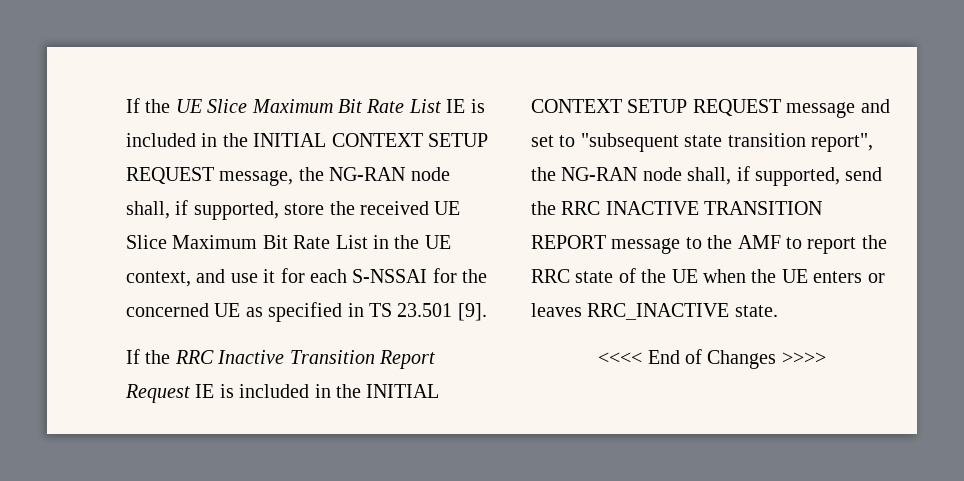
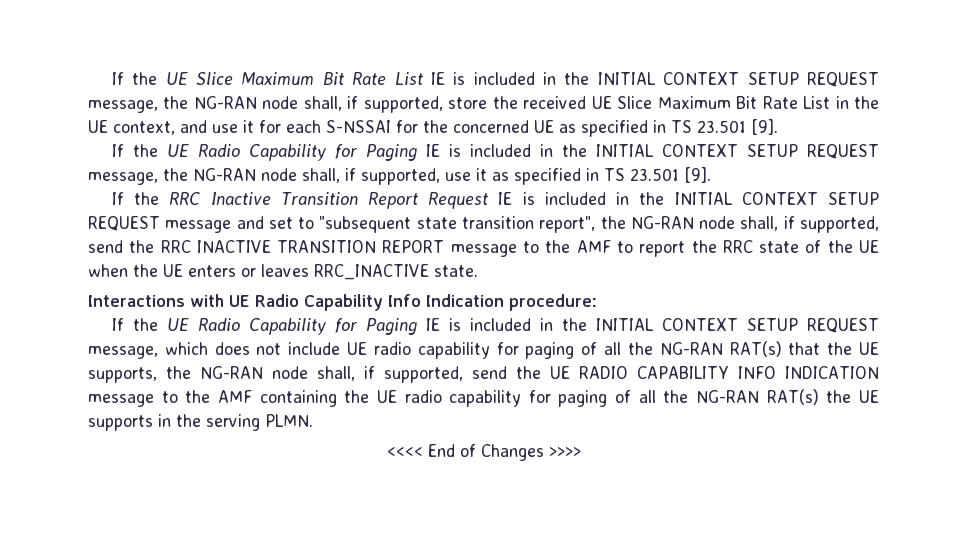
+ If the UE Radio Capability for Paging IE is included in the INITIAL CONTEXT SETUP REQUEST message, the NG-RAN node shall, if supported, use it as specified in TS 23.501 [9].
+ Interactions with UE Radio Capability Info Indication procedure:
+ If the UE Radio Capability for Paging IE is included in the INITIAL CONTEXT SETUP REQUEST message, which does not include UE radio capability for paging of all the NG-RAN RAT(s) that the UE supports, the NG-RAN node shall, if supported, send the UE RADIO CAPABILITY INFO INDICATION message to the AMF containing the UE radio capability for paging of all the NG-RAN RAT(s) the UE supports in the serving PLMN.

